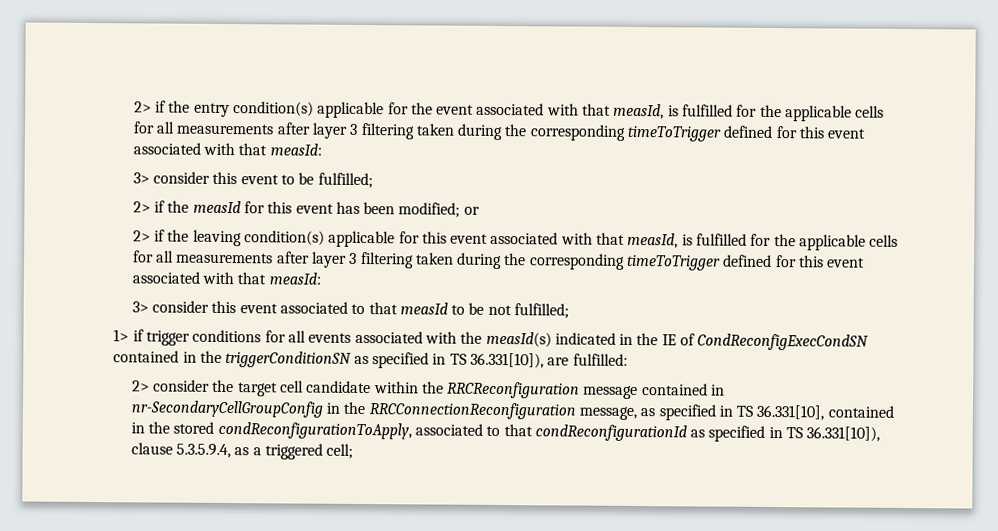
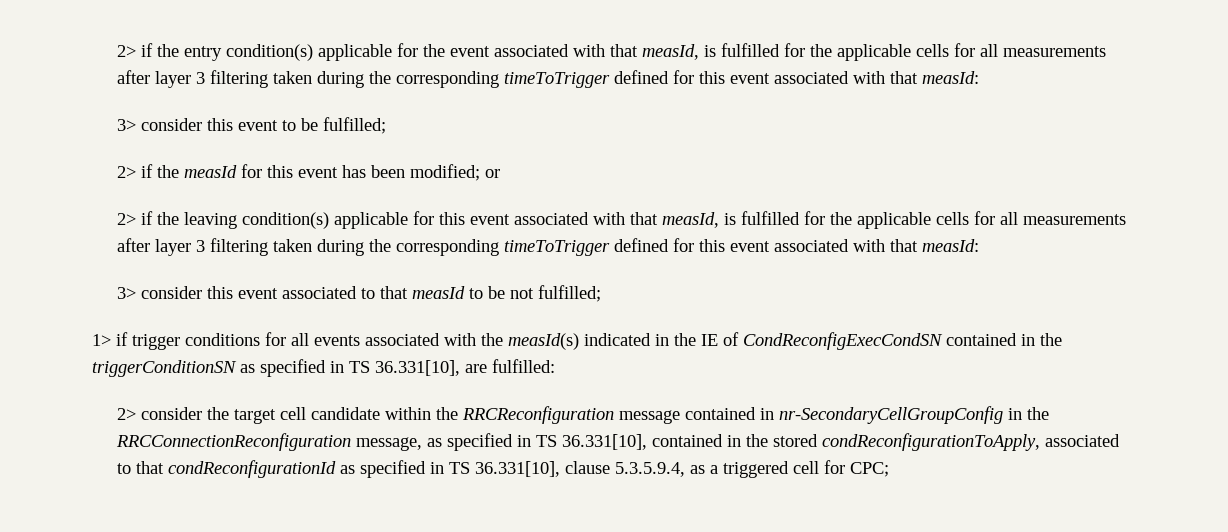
- 1> if trigger conditions for all events associated with the measId(s) indicated in the IE of CondReconfigExecCondSN contained in the triggerConditionSN as specified in TS 36.331[10]), are fulfilled:
+ 1> if trigger conditions for all events associated with the measId(s) indicated in the IE of CondReconfigExecCondSN contained in the triggerConditionSN as specified in TS 36.331[10], are fulfilled:
- 2> consider the target cell candidate within the RRCReconfiguration message contained in nr-SecondaryCellGroupConfig in the RRCConnectionReconfiguration message, as specified in TS 36.331[10], contained in the stored condReconfigurationToApply, associated to that condReconfigurationId as specified in TS 36.331[10]), clause 5.3.5.9.4, as a triggered cell;
+ 2> consider the target cell candidate within the RRCReconfiguration message contained in nr-SecondaryCellGroupConfig in the RRCConnectionReconfiguration message, as specified in TS 36.331[10], contained in the stored condReconfigurationToApply, associated to that condReconfigurationId as specified in TS 36.331[10], clause 5.3.5.9.4, as a triggered cell for CPC;

